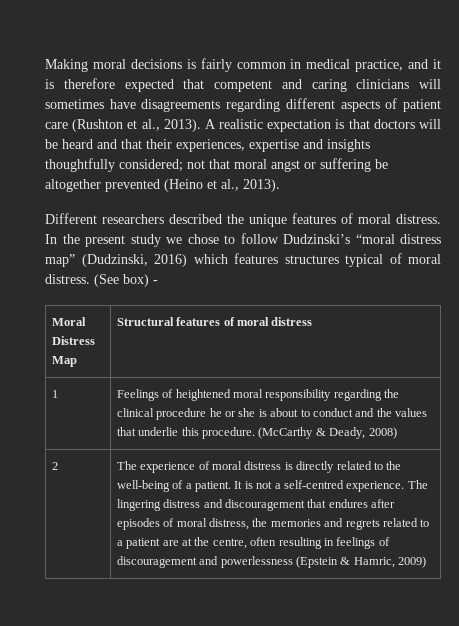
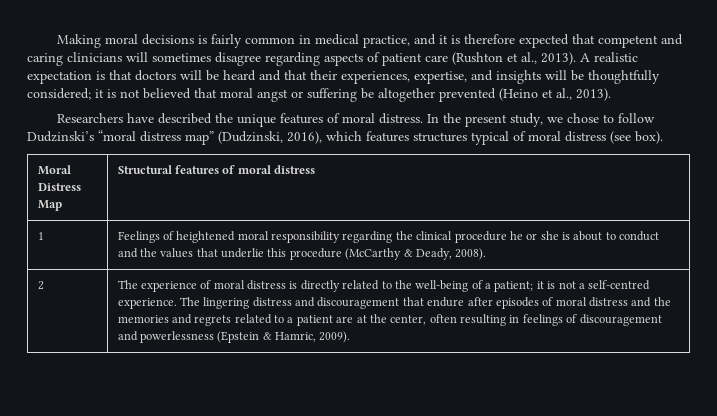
- Making moral decisions is fairly common in medical practice, and it is therefore expected that competent and caring clinicians will sometimes have disagreements regarding different aspects of patient care (Rushton et al., 2013).
+ Making moral decisions is fairly common in medical practice, and it is therefore expected that competent and caring clinicians will sometimes disagree regarding aspects of patient care (Rushton et al., 2013).
- A realistic expectation is that doctors will be heard and that their experiences, expertise and insights thoughtfully considered; not that moral angst or suffering be altogether prevented (Heino et al., 2013).
+ A realistic expectation is that doctors will be heard and that their experiences, expertise, and insights will be thoughtfully considered; it is not believed that moral angst or suffering be altogether prevented (Heino et al., 2013).
- Different researchers described the unique features of moral distress.
+ Researchers have described the unique features of moral distress.
- In the present study we chose to follow Dudzinski’s “moral distress map” (Dudzinski, 2016) which features structures typical of moral distress. (See box) -
+ In the present study, we chose to follow Dudzinski’s “moral distress map” (Dudzinski, 2016), which features structures typical of moral distress (see box).
- 1 | Feelings of heightened moral responsibility regarding the clinical procedure he or she is about to conduct and the values that underlie this procedure. (McCarthy & Deady, 2008)
+ 1 | Feelings of heightened moral responsibility regarding the clinical procedure he or she is about to conduct and the values that underlie this procedure (McCarthy & Deady, 2008).
- The experience of moral distress is directly related to the well-being of a patient. It is not a self-centred experience.
+ The experience of moral distress is directly related to the well-being of a patient; it is not a self-centred experience.
- The lingering distress and discouragement that endures after episodes of moral distress, the memories and regrets related to a patient are at the centre, often resulting in feelings of discouragement and powerlessness (Epstein & Hamric, 2009)
+ The lingering distress and discouragement that endure after episodes of moral distress and the memories and regrets related to a patient are at the center, often resulting in feelings of discouragement and powerlessness (Epstein & Hamric, 2009).

